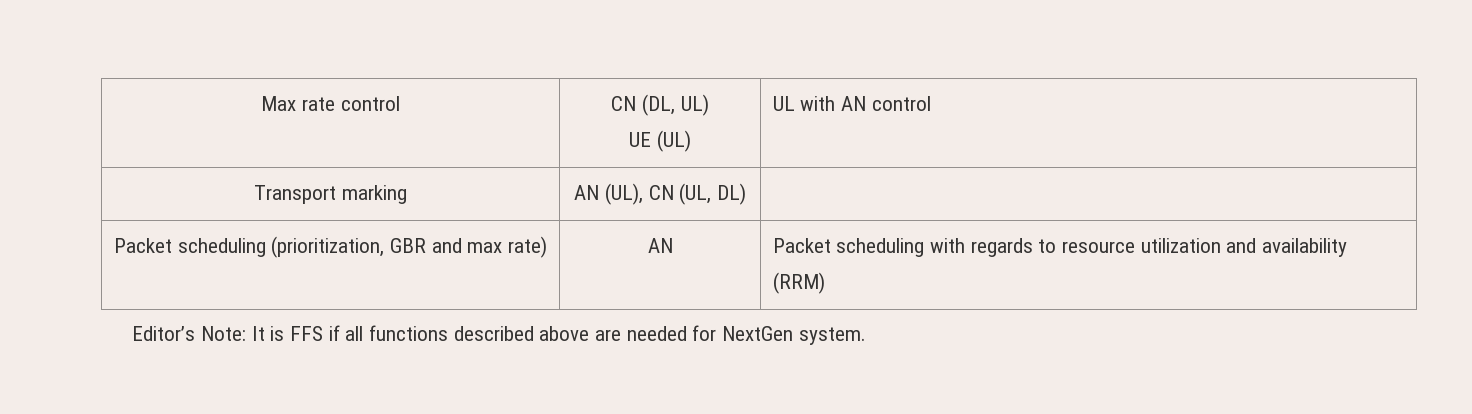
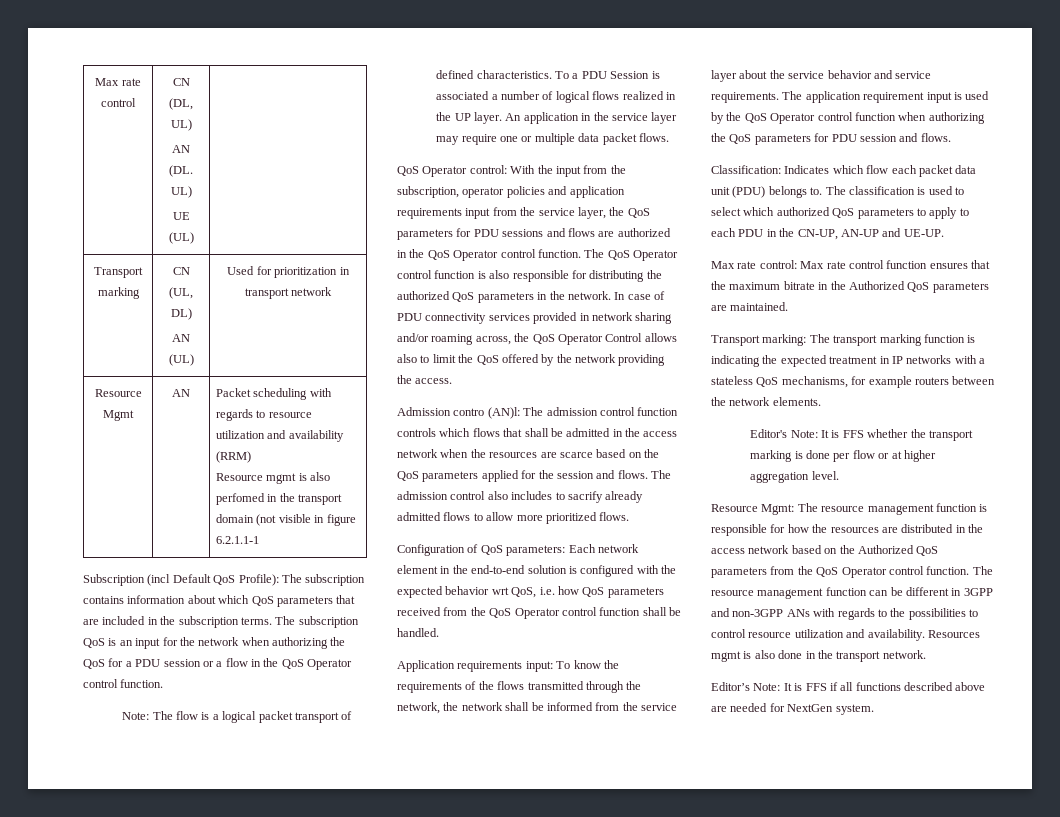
  Max rate control | CN (DL, UL)
- UE (UL) | UL with AN control
+ AN (DL. UL)
+ UE (UL) |
- Transport marking | AN (UL), CN (UL, DL) |
- Packet scheduling (prioritization, GBR and max rate) | AN | Packet scheduling with regards to resource utilization and availability (RRM)
+ Transport marking | CN (UL, DL)
+ AN (UL) | Used for prioritization in transport network
+ Resource Mgmt | AN | Packet scheduling with regards to resource utilization and availability (RRM)
+ Resource mgmt is also perfomed in the transport domain (not visible in figure 6.2.1.1-1
+ Subscription (incl Default QoS Profile): The subscription contains information about which QoS parameters that are included in the subscription terms. The subscription QoS is an input for the network when authorizing the QoS for a PDU session or a flow in the QoS Operator control function.
+ Note: The flow is a logical packet transport of defined characteristics. To a PDU Session is associated a number of logical flows realized in the UP layer. An application in the service layer may require one or multiple data packet flows.
+ QoS Operator control: With the input from the subscription, operator policies and application requirements input from the service layer, the QoS parameters for PDU sessions and flows are authorized in the QoS Operator control function. The QoS Operator control function is also responsible for distributing the authorized QoS parameters in the network. In case of PDU connectivity services provided in network sharing and/or roaming across, the QoS Operator Control allows also to limit the QoS offered by the network providing the access.
+ Admission contro (AN)l: The admission control function controls which flows that shall be admitted in the access network when the resources are scarce based on the QoS parameters applied for the session and flows. The admission control also includes to sacrify already admitted flows to allow more prioritized flows.
+ Configuration of QoS parameters: Each network element in the end-to-end solution is configured with the expected behavior wrt QoS, i.e. how QoS parameters received from the QoS Operator control function shall be handled.
+ Application requirements input: To know the requirements of the flows transmitted through the network, the network shall be informed from the service layer about the service behavior and service requirements. The application requirement input is used by the QoS Operator control function when authorizing the QoS parameters for PDU session and flows.
+ Classification: Indicates which flow each packet data unit (PDU) belongs to. The classification is used to select which authorized QoS parameters to apply to each PDU in the CN-UP, AN-UP and UE-UP.
+ Max rate control: Max rate control function ensures that the maximum bitrate in the Authorized QoS parameters are maintained.
+ Transport marking: The transport marking function is indicating the expected treatment in IP networks with a stateless QoS mechanisms, for example routers between the network elements.
+ Editor's Note: It is FFS whether the transport marking is done per flow or at higher aggregation level.
+ Resource Mgmt: The resource management function is responsible for how the resources are distributed in the access network based on the Authorized QoS parameters from the QoS Operator control function. The resource management function can be different in 3GPP and non-3GPP ANs with regards to the possibilities to control resource utilization and availability. Resources mgmt is also done in the transport network.

